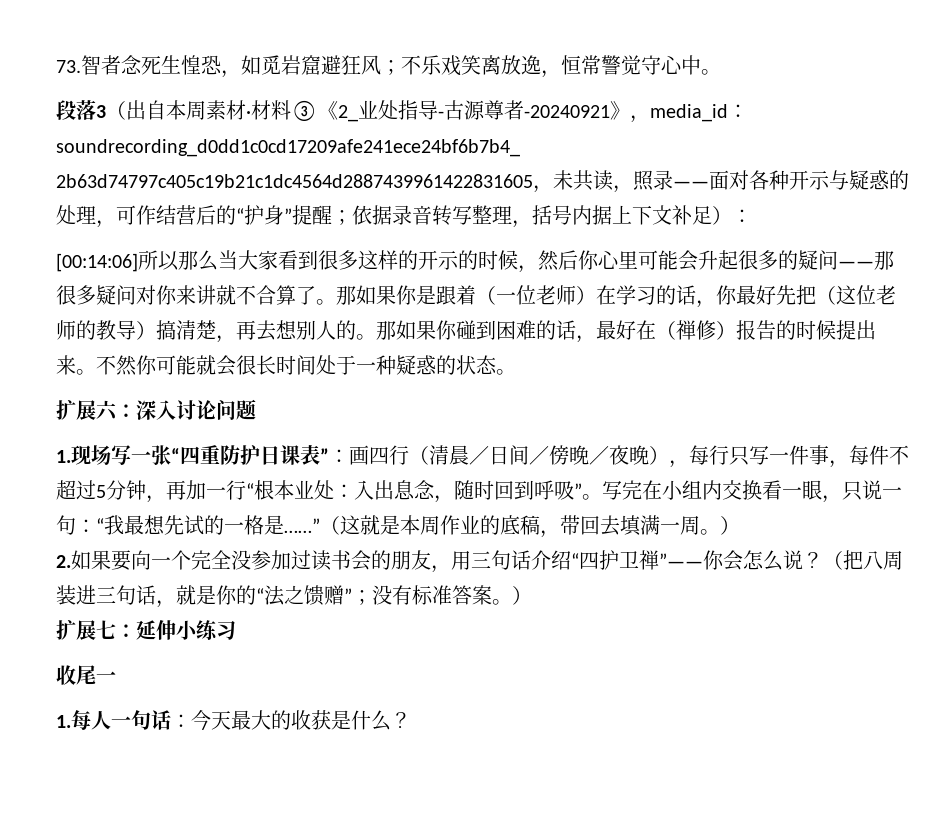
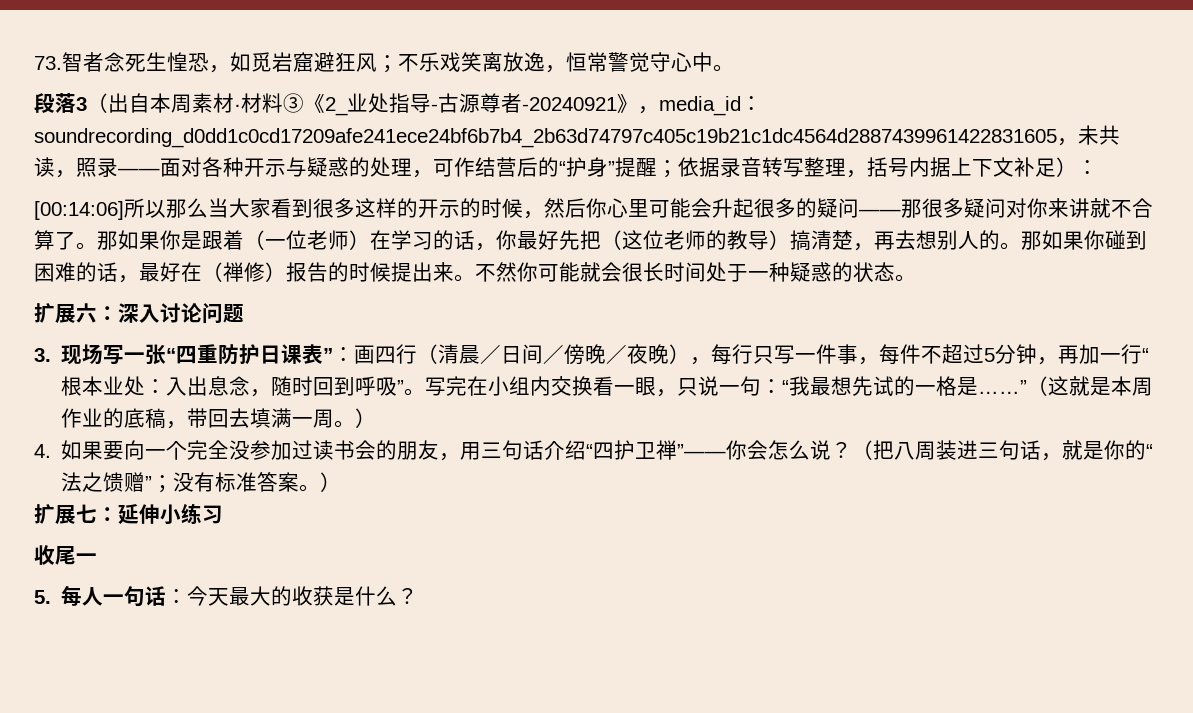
- 1.现场写一张“四重防护日课表”：画四行（清晨／日间／傍晚／夜晚），每行只写一件事，每件不超过5分钟，再加一行“根本业处：入出息念，随时回到呼吸”。
+ 3.现场写一张“四重防护日课表”：画四行（清晨／日间／傍晚／夜晚），每行只写一件事，每件不超过5分钟，再加一行“根本业处：入出息念，随时回到呼吸”。
- 2.如果要向一个完全没参加过读书会的朋友，用三句话介绍“四护卫禅”——你会怎么说？
+ 4.如果要向一个完全没参加过读书会的朋友，用三句话介绍“四护卫禅”——你会怎么说？
- 1.每人一句话：今天最大的收获是什么？
+ 5.每人一句话：今天最大的收获是什么？

